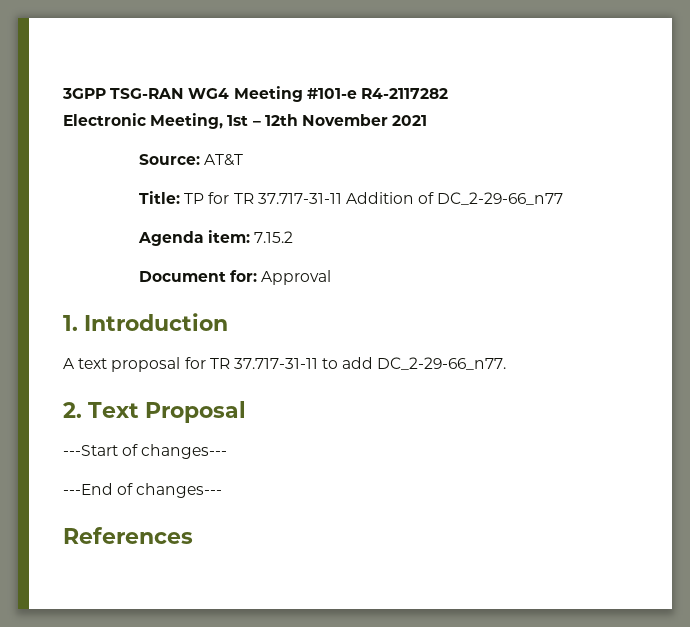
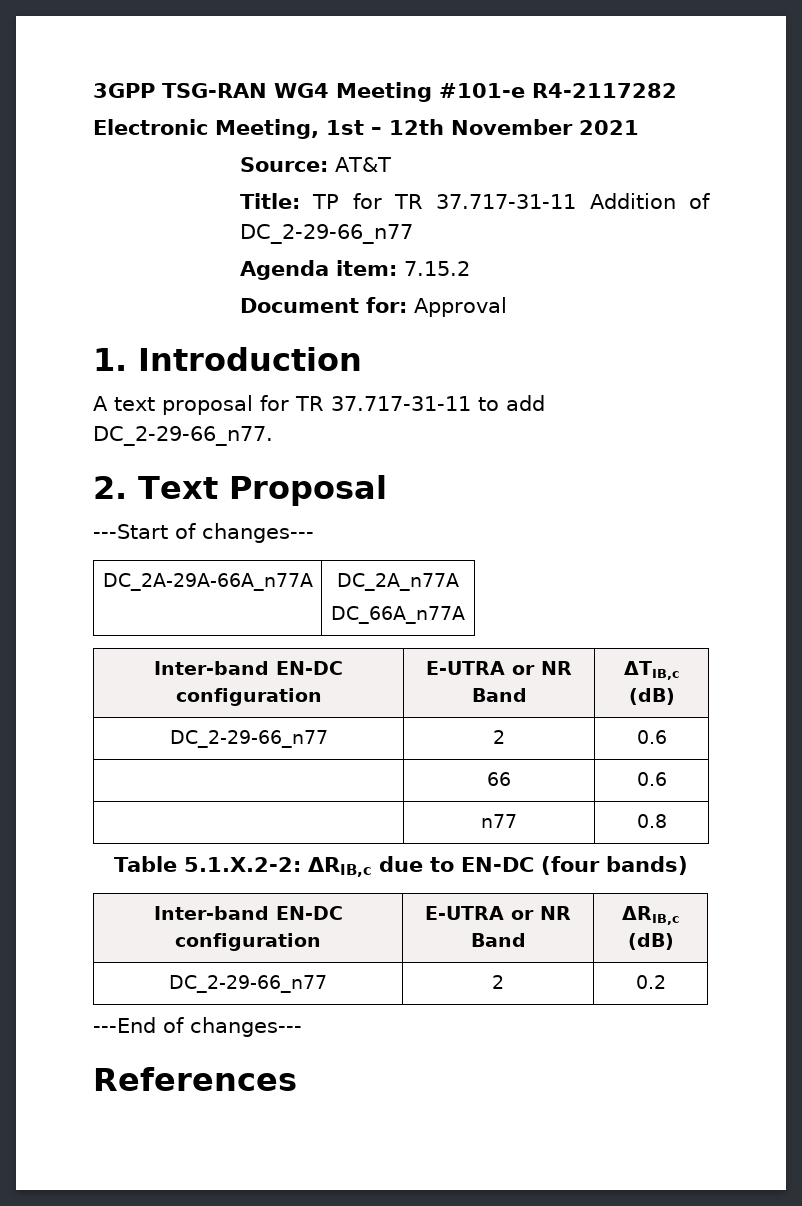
+ DC_2A-29A-66A_n77A | DC_2A_n77A
+ DC_66A_n77A
+ Inter-band EN-DC configuration | E-UTRA or NR Band | ΔTIB,c (dB)
+ DC_2-29-66_n77 | 2 | 0.6
+ | 66 | 0.6
+ | n77 | 0.8
+ Table 5.1.X.2-2: ΔRIB,c due to EN-DC (four bands)
+ Inter-band EN-DC configuration | E-UTRA or NR Band | ΔRIB,c (dB)
+ DC_2-29-66_n77 | 2 | 0.2

